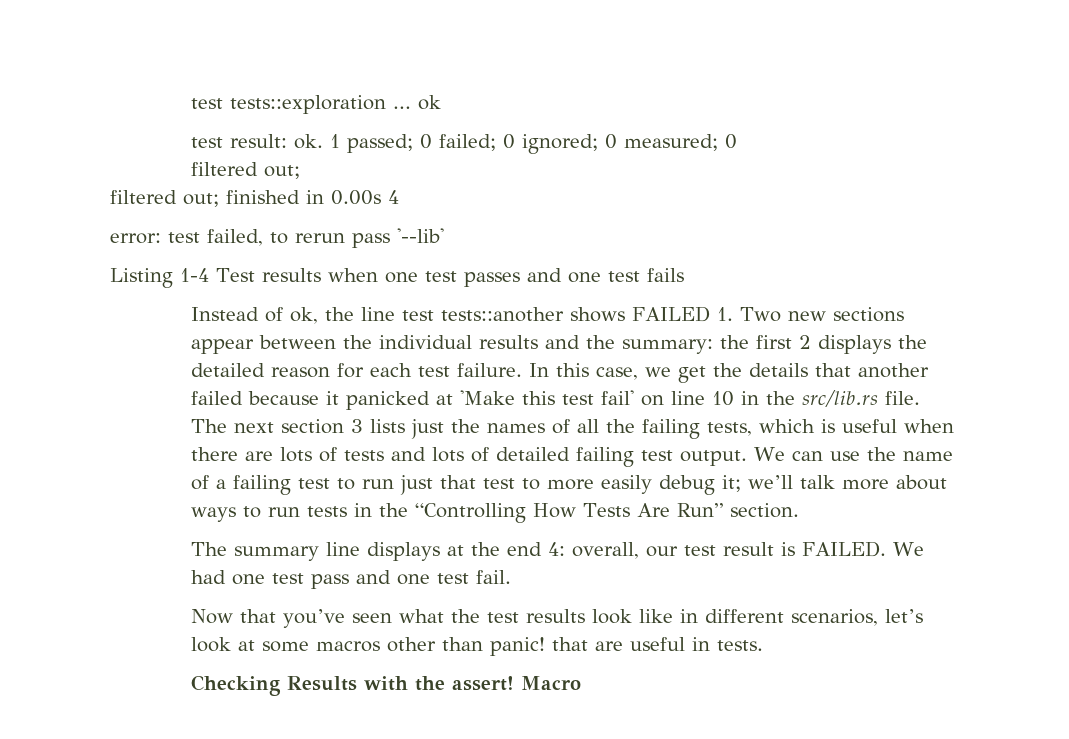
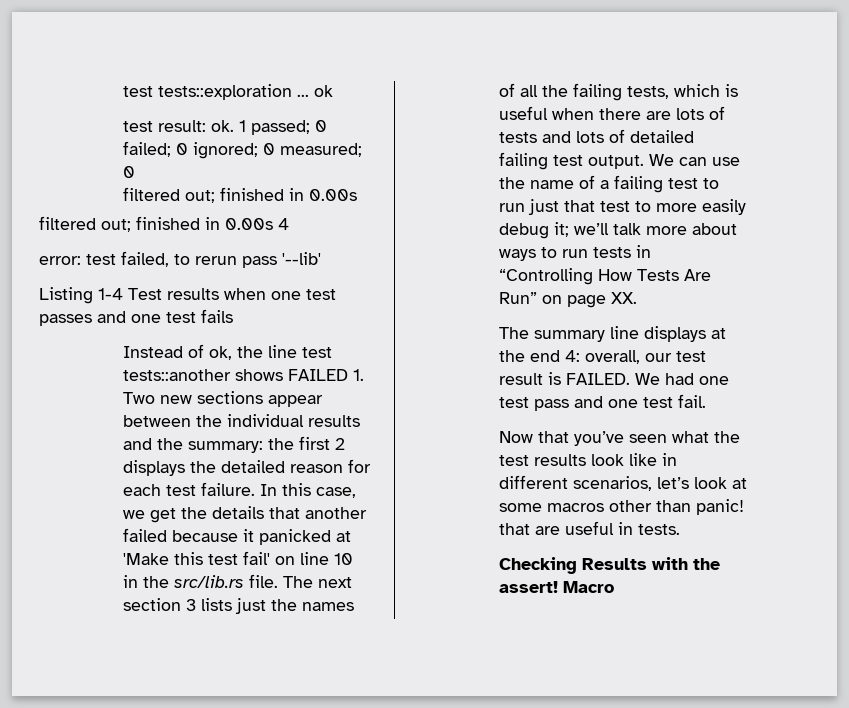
  1 passed; 0 failed; 0 ignored; 0 measured; 0
- filtered out;
+ filtered out; finished in 0.00s
- We can use the name of a failing test to run just that test to more easily debug it; we’ll talk more about ways to run tests in the “Controlling How Tests Are Run” section.
+ We can use the name of a failing test to run just that test to more easily debug it; we’ll talk more about ways to run tests in “Controlling How Tests Are Run” on page XX.

